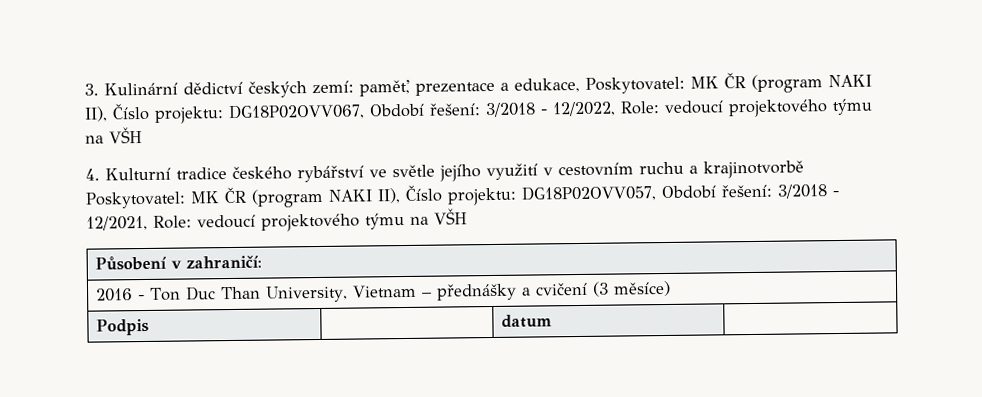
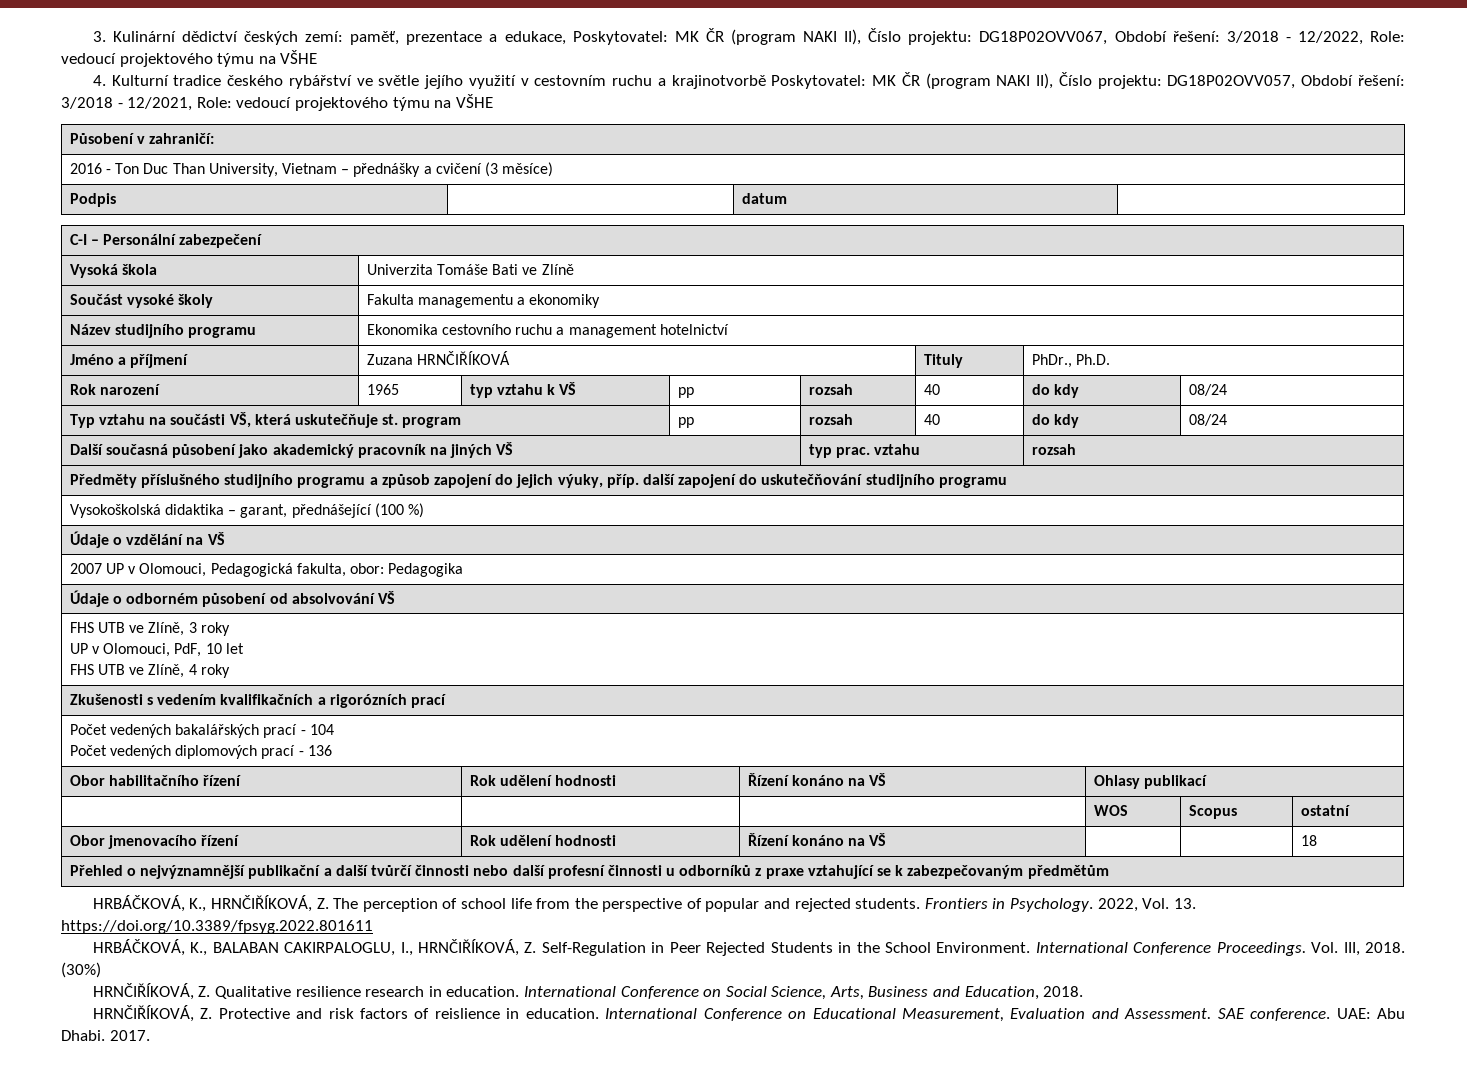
- 3. Kulinární dědictví českých zemí: paměť, prezentace a edukace, Poskytovatel: MK ČR (program NAKI II), Číslo projektu: DG18P02OVV067, Období řešení: 3/2018 - 12/2022, Role: vedoucí projektového týmu na VŠH
+ 3. Kulinární dědictví českých zemí: paměť, prezentace a edukace, Poskytovatel: MK ČR (program NAKI II), Číslo projektu: DG18P02OVV067, Období řešení: 3/2018 - 12/2022, Role: vedoucí projektového týmu na VŠHE
- 4. Kulturní tradice českého rybářství ve světle jejího využití v cestovním ruchu a krajinotvorbě Poskytovatel: MK ČR (program NAKI II), Číslo projektu: DG18P02OVV057, Období řešení: 3/2018 - 12/2021, Role: vedoucí projektového týmu na VŠH
+ 4. Kulturní tradice českého rybářství ve světle jejího využití v cestovním ruchu a krajinotvorbě Poskytovatel: MK ČR (program NAKI II), Číslo projektu: DG18P02OVV057, Období řešení: 3/2018 - 12/2021, Role: vedoucí projektového týmu na VŠHE
+ C-I – Personální zabezpečení
+ Vysoká škola | Univerzita Tomáše Bati ve Zlíně
+ Součást vysoké školy | Fakulta managementu a ekonomiky
+ Název studijního programu | Ekonomika cestovního ruchu a management hotelnictví
+ Jméno a příjmení | Zuzana HRNČIŘÍKOVÁ | Tituly | PhDr., Ph.D.
+ Rok narození | 1965 | typ vztahu k VŠ | pp | rozsah | 40 | do kdy | 08/24
+ Typ vztahu na součásti VŠ, která uskutečňuje st. program | pp | rozsah | 40 | do kdy | 08/24
+ Další současná působení jako akademický pracovník na jiných VŠ | typ prac. vztahu | rozsah
+ Předměty příslušného studijního programu a způsob zapojení do jejich výuky, příp. další zapojení do uskutečňování studijního programu
+ Vysokoškolská didaktika – garant, přednášející (100 %)
+ Údaje o vzdělání na VŠ
+ 2007 UP v Olomouci, Pedagogická fakulta, obor: Pedagogika
+ Údaje o odborném působení od absolvování VŠ
+ FHS UTB ve Zlíně, 3 roky
+ UP v Olomouci, PdF, 10 let
+ FHS UTB ve Zlíně, 4 roky
+ Zkušenosti s vedením kvalifikačních a rigorózních prací
+ Počet vedených bakalářských prací - 104
+ Počet vedených diplomových prací - 136
+ Obor habilitačního řízení | Rok udělení hodnosti | Řízení konáno na VŠ | Ohlasy publikací
+ | | | WOS | Scopus | ostatní
+ Obor jmenovacího řízení | Rok udělení hodnosti | Řízení konáno na VŠ | | | 18
+ Přehled o nejvýznamnější publikační a další tvůrčí činnosti nebo další profesní činnosti u odborníků z praxe vztahující se k zabezpečovaným předmětům
+ HRBÁČKOVÁ, K., HRNČIŘÍKOVÁ, Z. The perception of school life from the perspective of popular and rejected students. Frontiers in Psychology. 2022, Vol. 13. https://doi.org/10.3389/fpsyg.2022.801611
+ HRBÁČKOVÁ, K., BALABAN CAKIRPALOGLU, I., HRNČIŘÍKOVÁ, Z. Self-Regulation in Peer Rejected Students in the School Environment. International Conference Proceedings. Vol. III, 2018. (30%)
+ HRNČIŘÍKOVÁ, Z. Qualitative resilience research in education. International Conference on Social Science, Arts, Business and Education, 2018.
+ HRNČIŘÍKOVÁ, Z. Protective and risk factors of reislience in education. International Conference on Educational Measurement, Evaluation and Assessment. SAE conference. UAE: Abu Dhabi. 2017.

